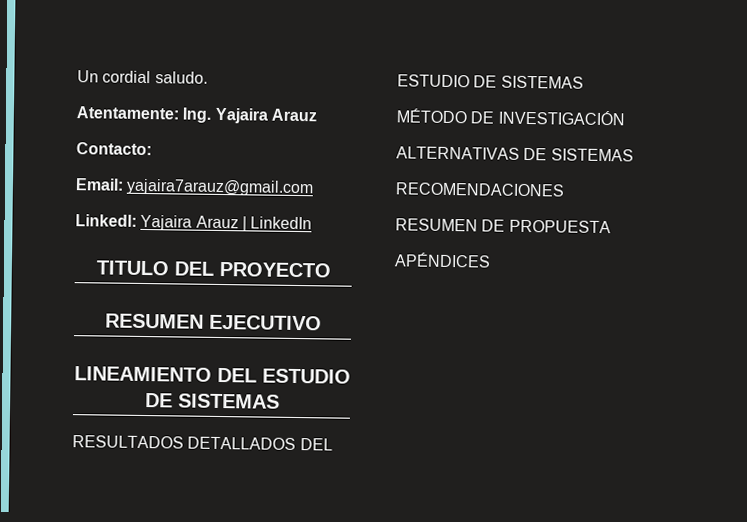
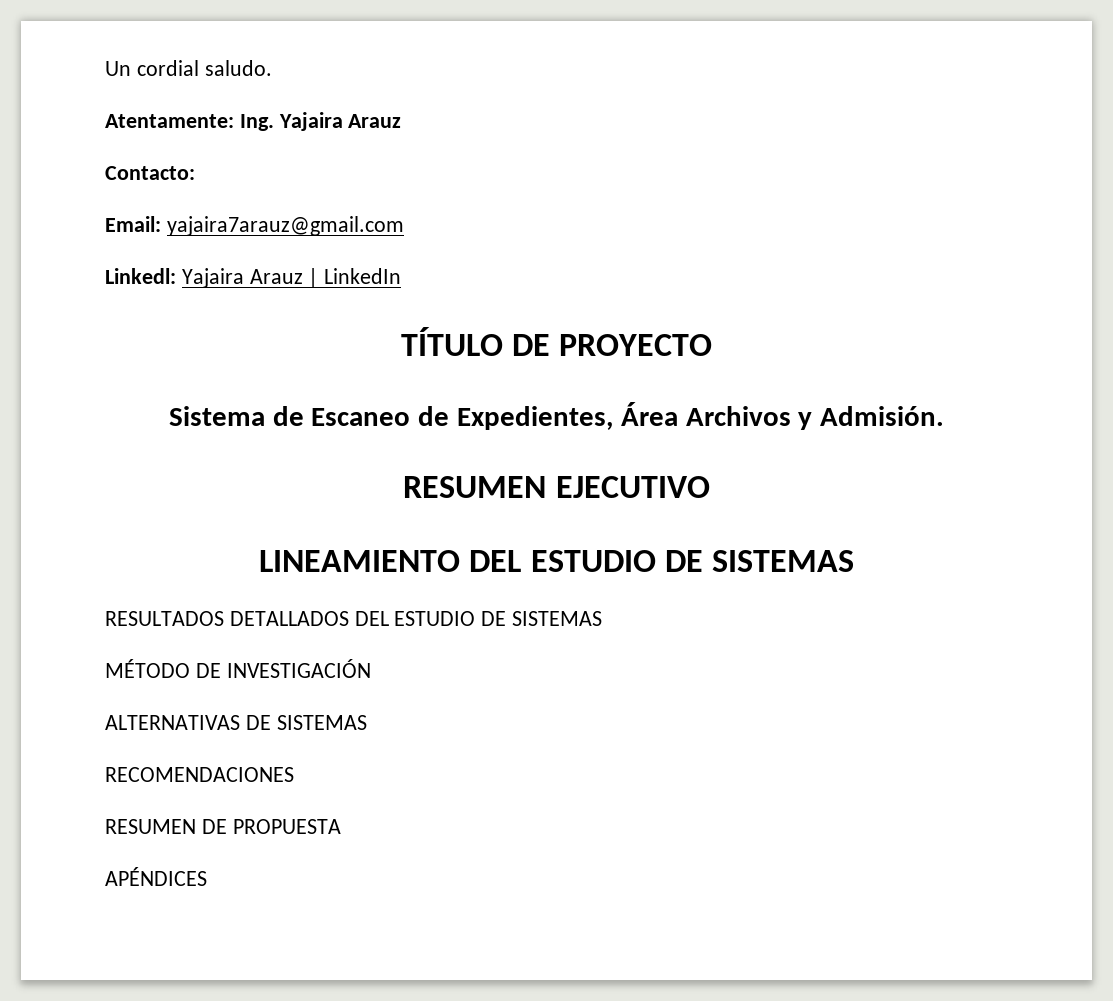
- TITULO DEL PROYECTO
+ TÍTULO DE PROYECTO
+ Sistema de Escaneo de Expedientes, Área Archivos y Admisión.

